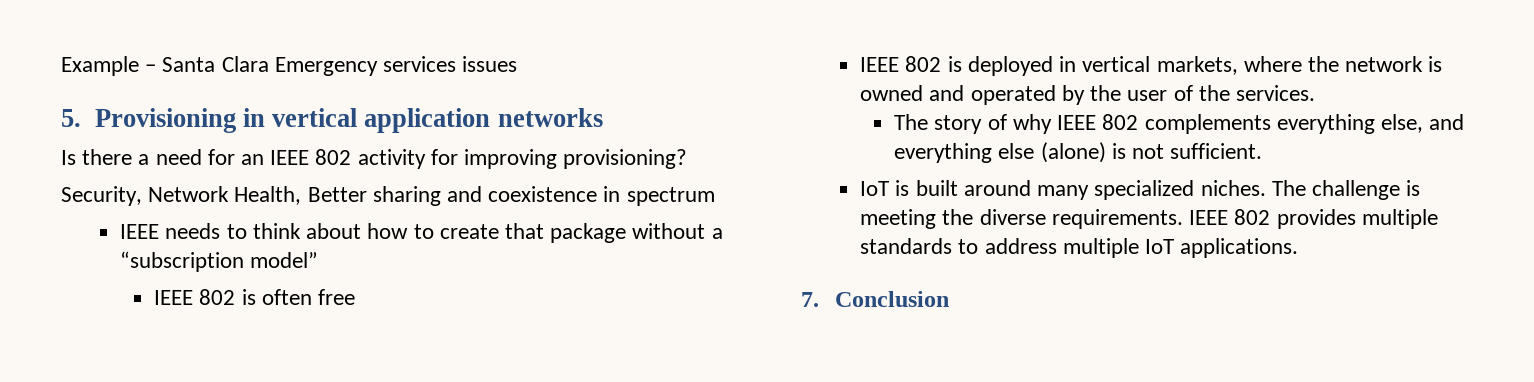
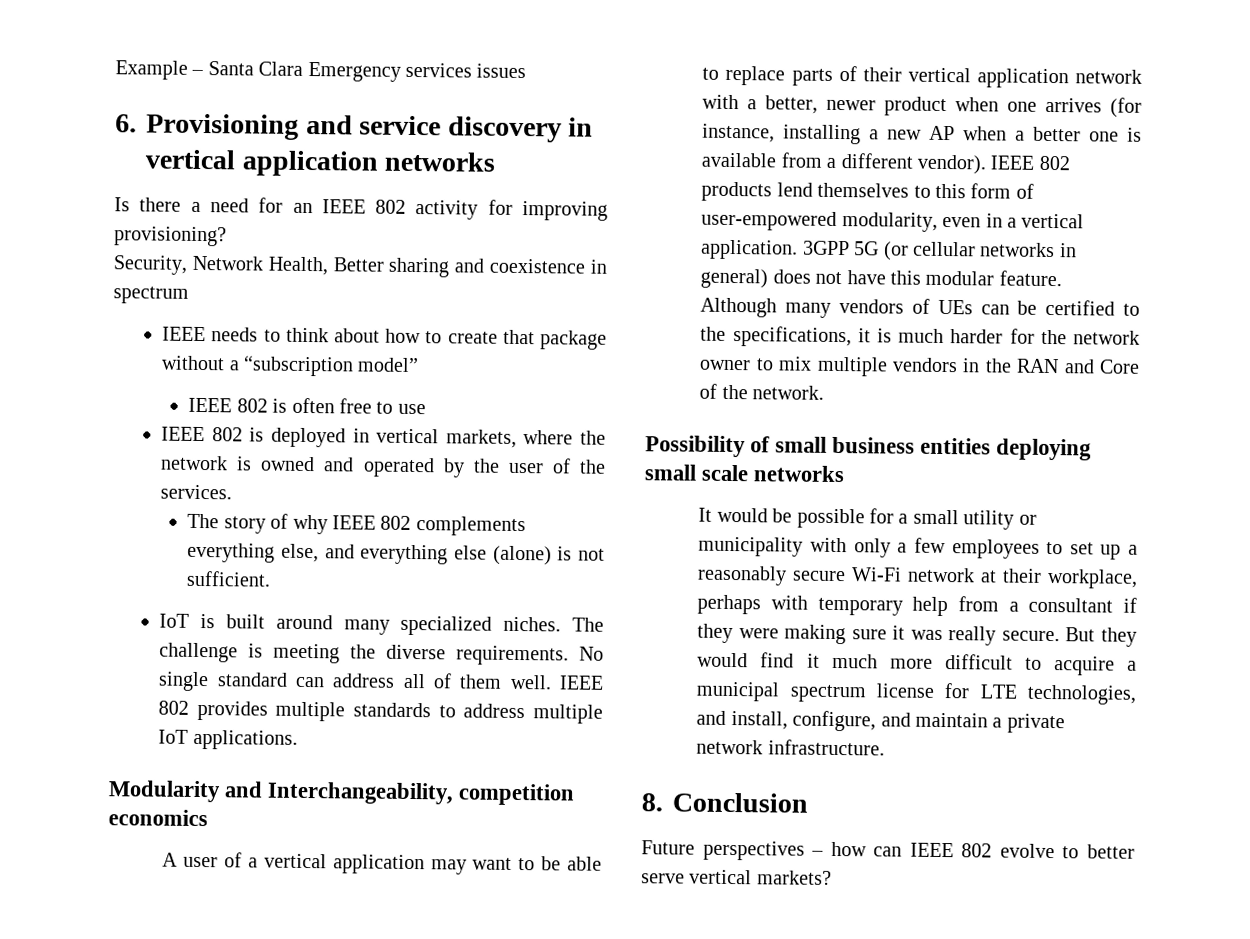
- 5. Provisioning in vertical application networks
+ 6. Provisioning and service discovery in vertical application networks
- IEEE 802 is often free
+ IEEE 802 is often free to use
+ No single standard can address all of them well.
- 7. Conclusion
+ Modularity and Interchangeability, competition economics
+ A user of a vertical application may want to be able to replace parts of their vertical application network with a better, newer product when one arrives (for instance, installing a new AP when a better one is available from a different vendor). IEEE 802 products lend themselves to this form of user-empowered modularity, even in a vertical application. 3GPP 5G (or cellular networks in general) does not have this modular feature. Although many vendors of UEs can be certified to the specifications, it is much harder for the network owner to mix multiple vendors in the RAN and Core of the network.
+ Possibility of small business entities deploying small scale networks
+ It would be possible for a small utility or municipality with only a few employees to set up a reasonably secure Wi-Fi network at their workplace, perhaps with temporary help from a consultant if they were making sure it was really secure. But they would find it much more difficult to acquire a municipal spectrum license for LTE technologies, and install, configure, and maintain a private network infrastructure.
+ 8. Conclusion
+ Future perspectives – how can IEEE 802 evolve to better serve vertical markets?

